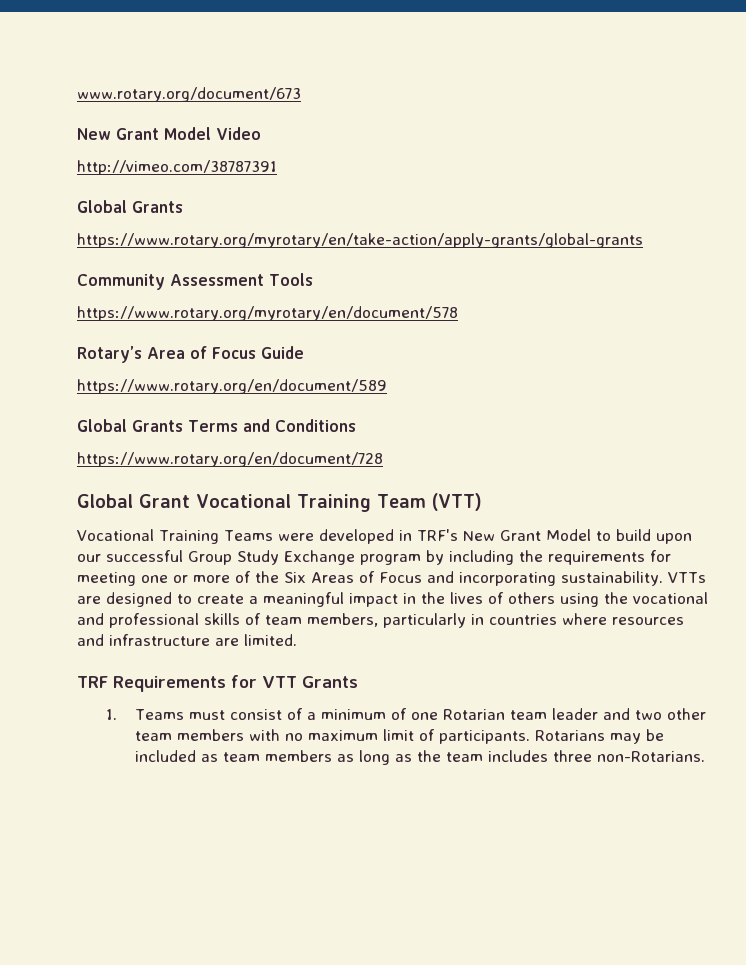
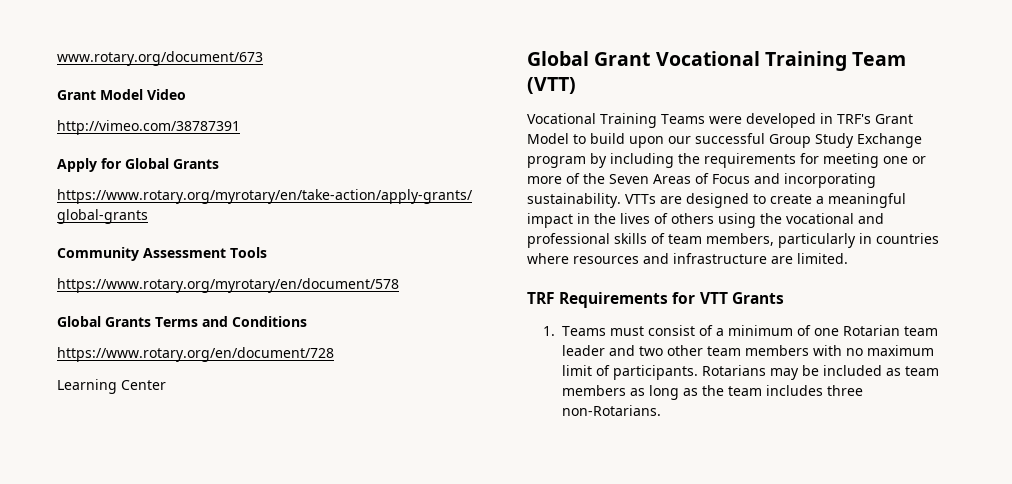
- New Grant Model Video
+ Grant Model Video
  http://vimeo.com/38787391
- Global Grants
+ Apply for Global Grants
- Rotary’s Area of Focus Guide
- https://www.rotary.org/en/document/589
+ Learning Center
- Vocational Training Teams were developed in TRF's New Grant Model to build upon our successful Group Study Exchange program by including the requirements for meeting one or more of the Six Areas of Focus and incorporating sustainability.
+ Vocational Training Teams were developed in TRF's Grant Model to build upon our successful Group Study Exchange program by including the requirements for meeting one or more of the Seven Areas of Focus and incorporating sustainability.

